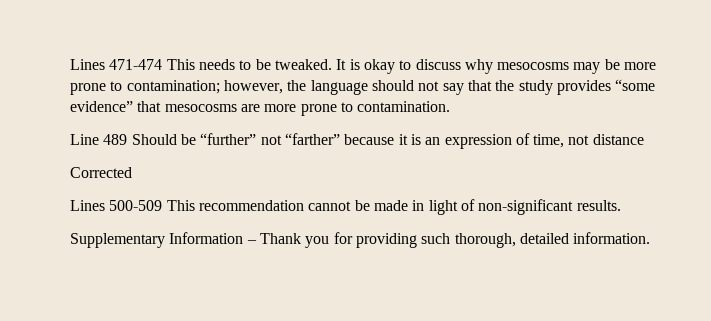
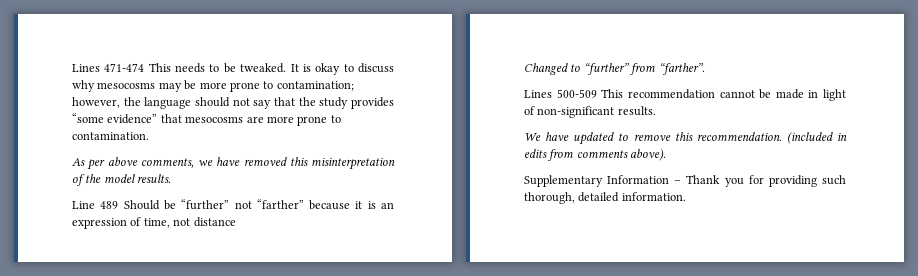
+ As per above comments, we have removed this misinterpretation of the model results.
- Corrected
+ Changed to “further” from “farther”.
+ We have updated to remove this recommendation. (included in edits from comments above).

